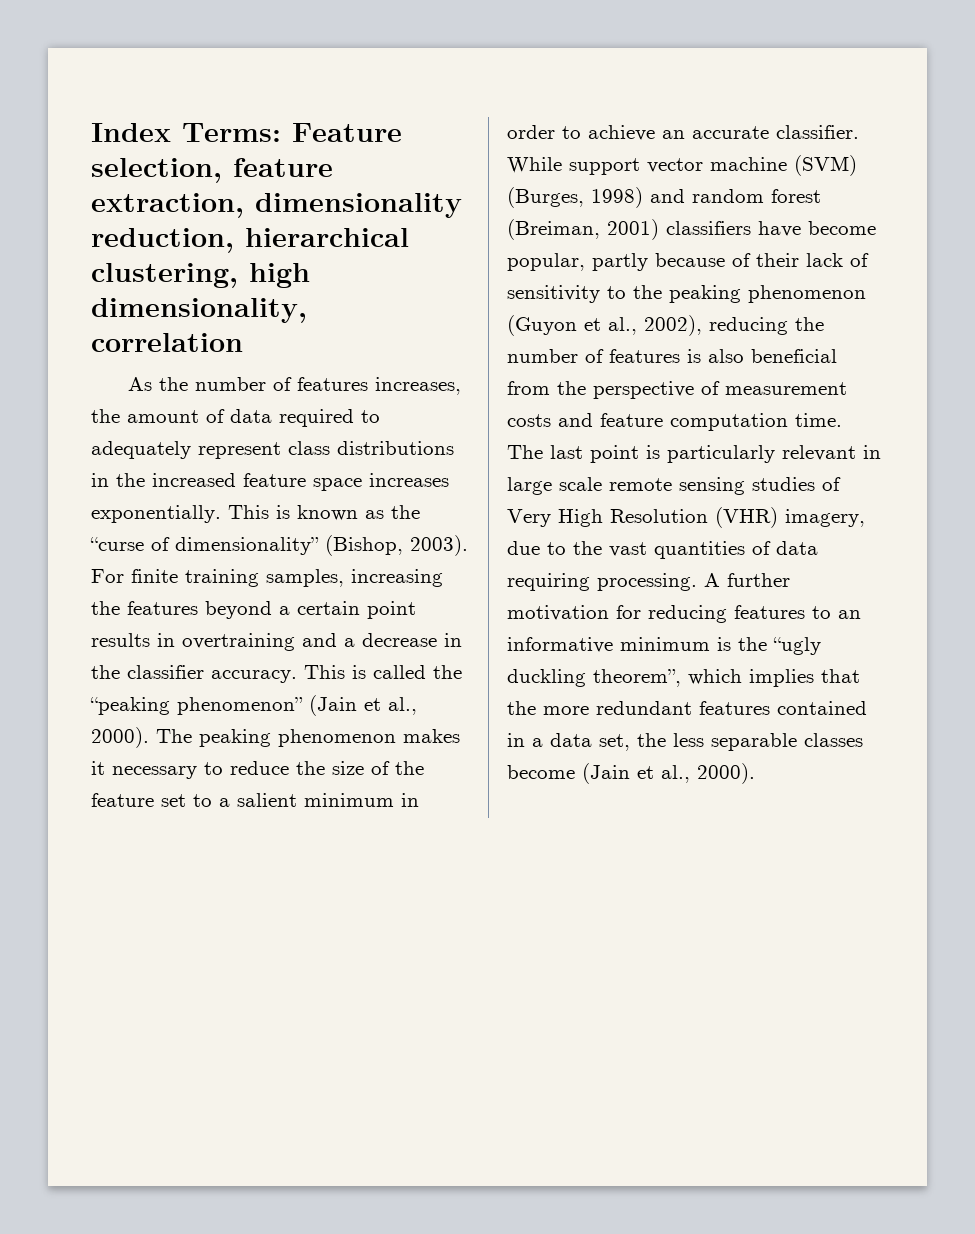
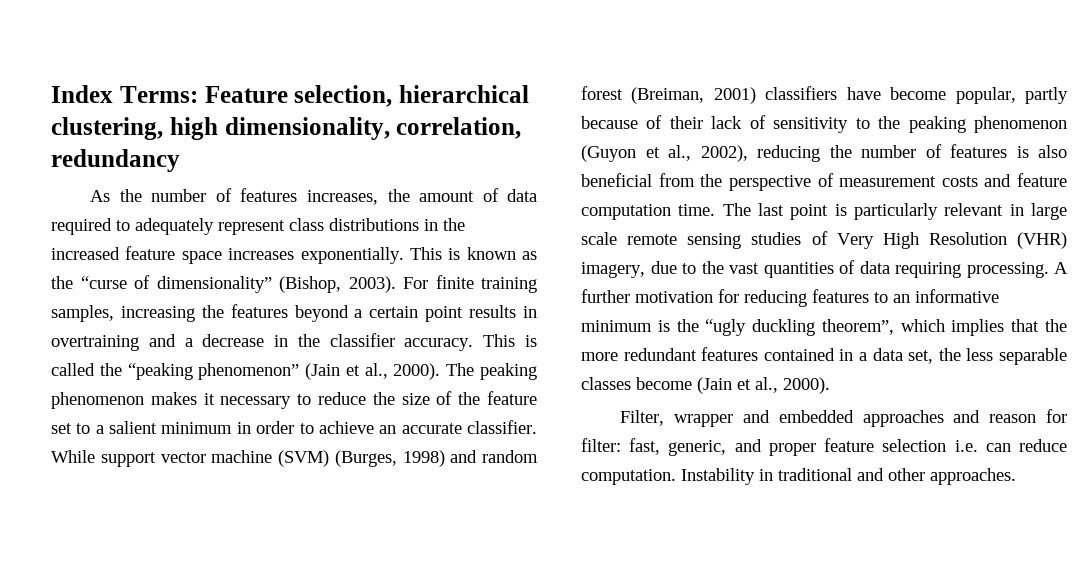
- Index Terms: Feature selection, feature extraction, dimensionality reduction, hierarchical clustering, high dimensionality, correlation
+ Index Terms: Feature selection, hierarchical clustering, high dimensionality, correlation, redundancy
+ Filter, wrapper and embedded approaches and reason for filter: fast, generic, and proper feature selection i.e. can reduce computation. Instability in traditional and other approaches.

